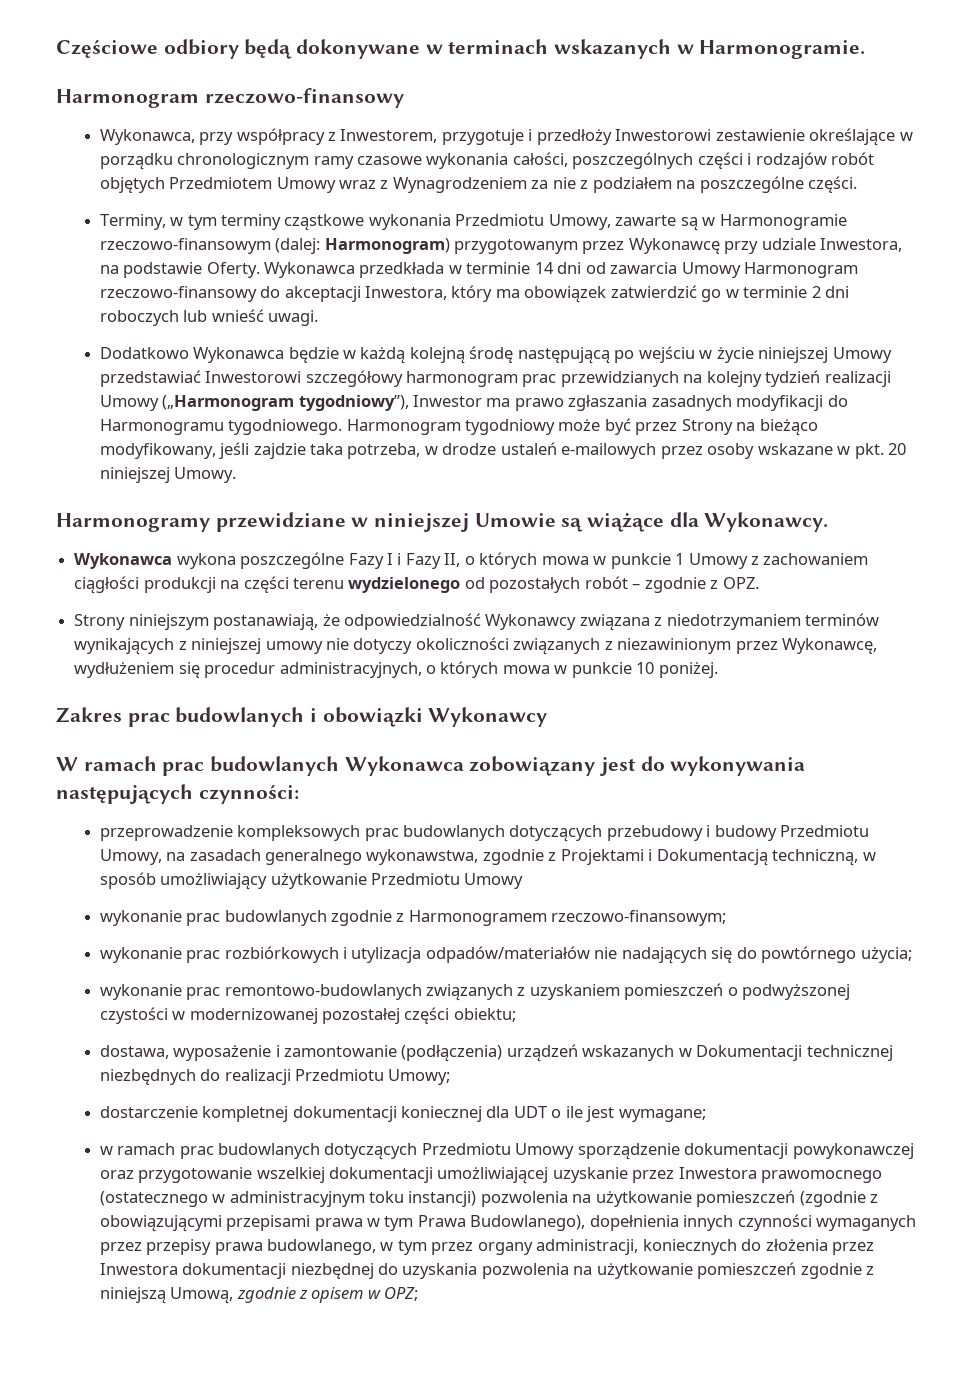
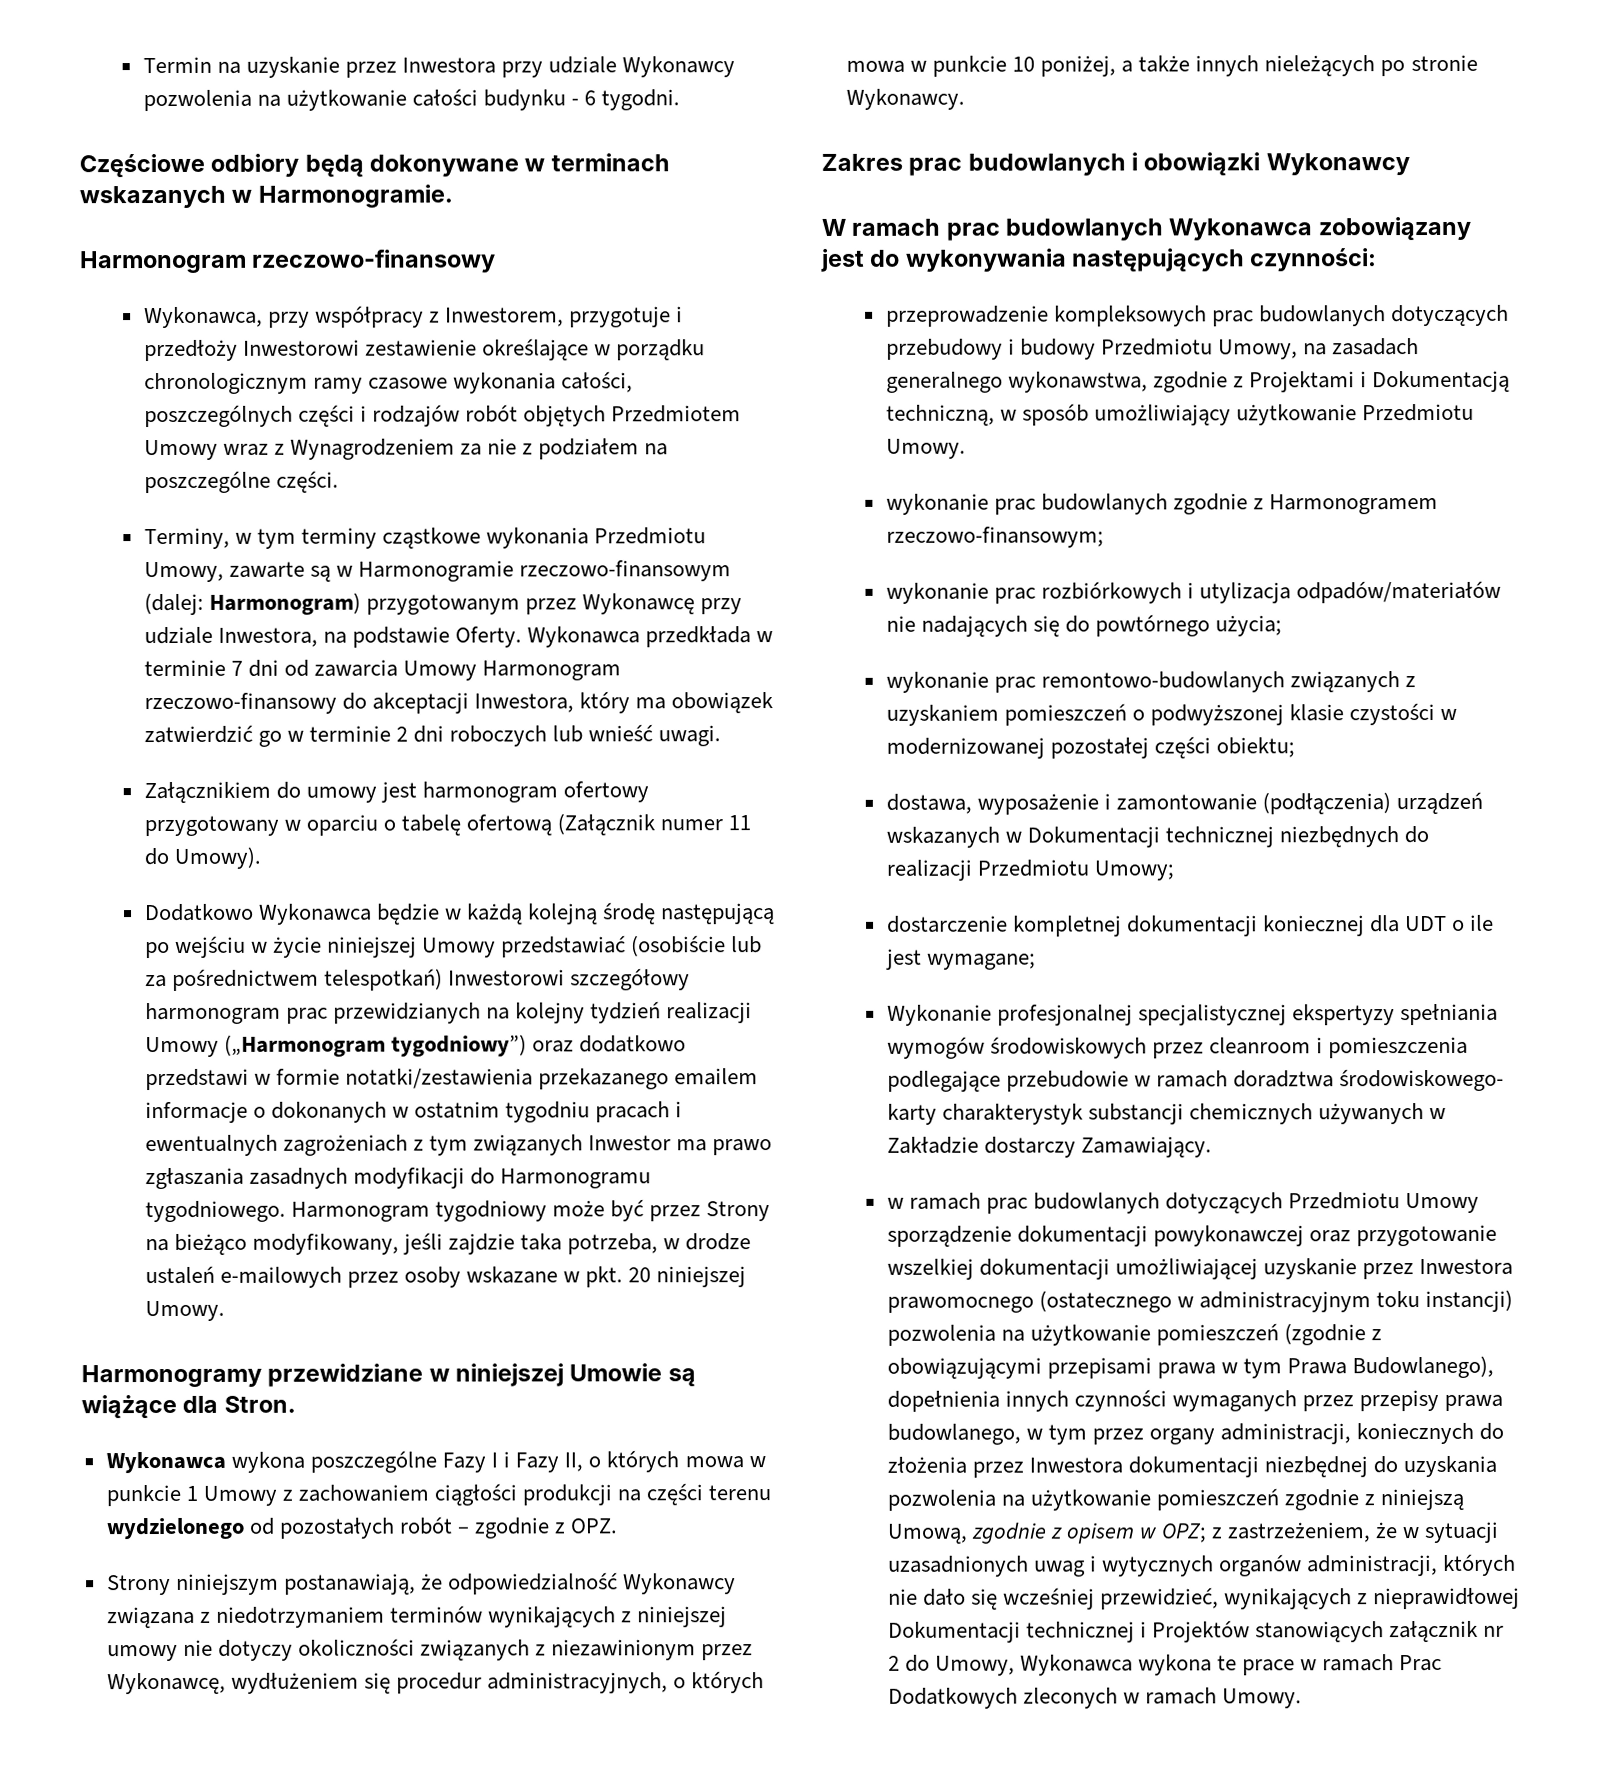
+ Termin na uzyskanie przez Inwestora przy udziale Wykonawcy pozwolenia na użytkowanie całości budynku - 6 tygodni.
- Wykonawca przedkłada w terminie 14 dni od zawarcia Umowy Harmonogram rzeczowo-finansowy do akceptacji Inwestora, który ma obowiązek zatwierdzić go w terminie 2 dni roboczych lub wnieść uwagi.
+ Wykonawca przedkłada w terminie 7 dni od zawarcia Umowy Harmonogram rzeczowo-finansowy do akceptacji Inwestora, który ma obowiązek zatwierdzić go w terminie 2 dni roboczych lub wnieść uwagi.
+ Załącznikiem do umowy jest harmonogram ofertowy przygotowany w oparciu o tabelę ofertową (Załącznik numer 11 do Umowy).
- Dodatkowo Wykonawca będzie w każdą kolejną środę następującą po wejściu w życie niniejszej Umowy przedstawiać Inwestorowi szczegółowy harmonogram prac przewidzianych na kolejny tydzień realizacji Umowy („Harmonogram tygodniowy”), Inwestor ma prawo zgłaszania zasadnych modyfikacji do Harmonogramu tygodniowego.
+ Dodatkowo Wykonawca będzie w każdą kolejną środę następującą po wejściu w życie niniejszej Umowy przedstawiać (osobiście lub za pośrednictwem telespotkań) Inwestorowi szczegółowy harmonogram prac przewidzianych na kolejny tydzień realizacji Umowy („Harmonogram tygodniowy”) oraz dodatkowo przedstawi w formie notatki/zestawienia przekazanego emailem informacje o dokonanych w ostatnim tygodniu pracach i ewentualnych zagrożeniach z tym związanych Inwestor ma prawo zgłaszania zasadnych modyfikacji do Harmonogramu tygodniowego.
- Harmonogramy przewidziane w niniejszej Umowie są wiążące dla Wykonawcy.
+ Harmonogramy przewidziane w niniejszej Umowie są wiążące dla Stron.
- Strony niniejszym postanawiają, że odpowiedzialność Wykonawcy związana z niedotrzymaniem terminów wynikających z niniejszej umowy nie dotyczy okoliczności związanych z niezawinionym przez Wykonawcę, wydłużeniem się procedur administracyjnych, o których mowa w punkcie 10 poniżej.
+ Strony niniejszym postanawiają, że odpowiedzialność Wykonawcy związana z niedotrzymaniem terminów wynikających z niniejszej umowy nie dotyczy okoliczności związanych z niezawinionym przez Wykonawcę, wydłużeniem się procedur administracyjnych, o których mowa w punkcie 10 poniżej, a także innych nieleżących po stronie Wykonawcy.
- przeprowadzenie kompleksowych prac budowlanych dotyczących przebudowy i budowy Przedmiotu Umowy, na zasadach generalnego wykonawstwa, zgodnie z Projektami i Dokumentacją techniczną, w sposób umożliwiający użytkowanie Przedmiotu Umowy
+ przeprowadzenie kompleksowych prac budowlanych dotyczących przebudowy i budowy Przedmiotu Umowy, na zasadach generalnego wykonawstwa, zgodnie z Projektami i Dokumentacją techniczną, w sposób umożliwiający użytkowanie Przedmiotu Umowy.
- wykonanie prac remontowo-budowlanych związanych z uzyskaniem pomieszczeń o podwyższonej czystości w modernizowanej pozostałej części obiektu;
+ wykonanie prac remontowo-budowlanych związanych z uzyskaniem pomieszczeń o podwyższonej klasie czystości w modernizowanej pozostałej części obiektu;
+ Wykonanie profesjonalnej specjalistycznej ekspertyzy spełniania wymogów środowiskowych przez cleanroom i pomieszczenia podlegające przebudowie w ramach doradztwa środowiskowego- karty charakterystyk substancji chemicznych używanych w Zakładzie dostarczy Zamawiający.
+ z zastrzeżeniem, że w sytuacji uzasadnionych uwag i wytycznych organów administracji, których nie dało się wcześniej przewidzieć, wynikających z nieprawidłowej Dokumentacji technicznej i Projektów stanowiących załącznik nr 2 do Umowy, Wykonawca wykona te prace w ramach Prac Dodatkowych zleconych w ramach Umowy.

